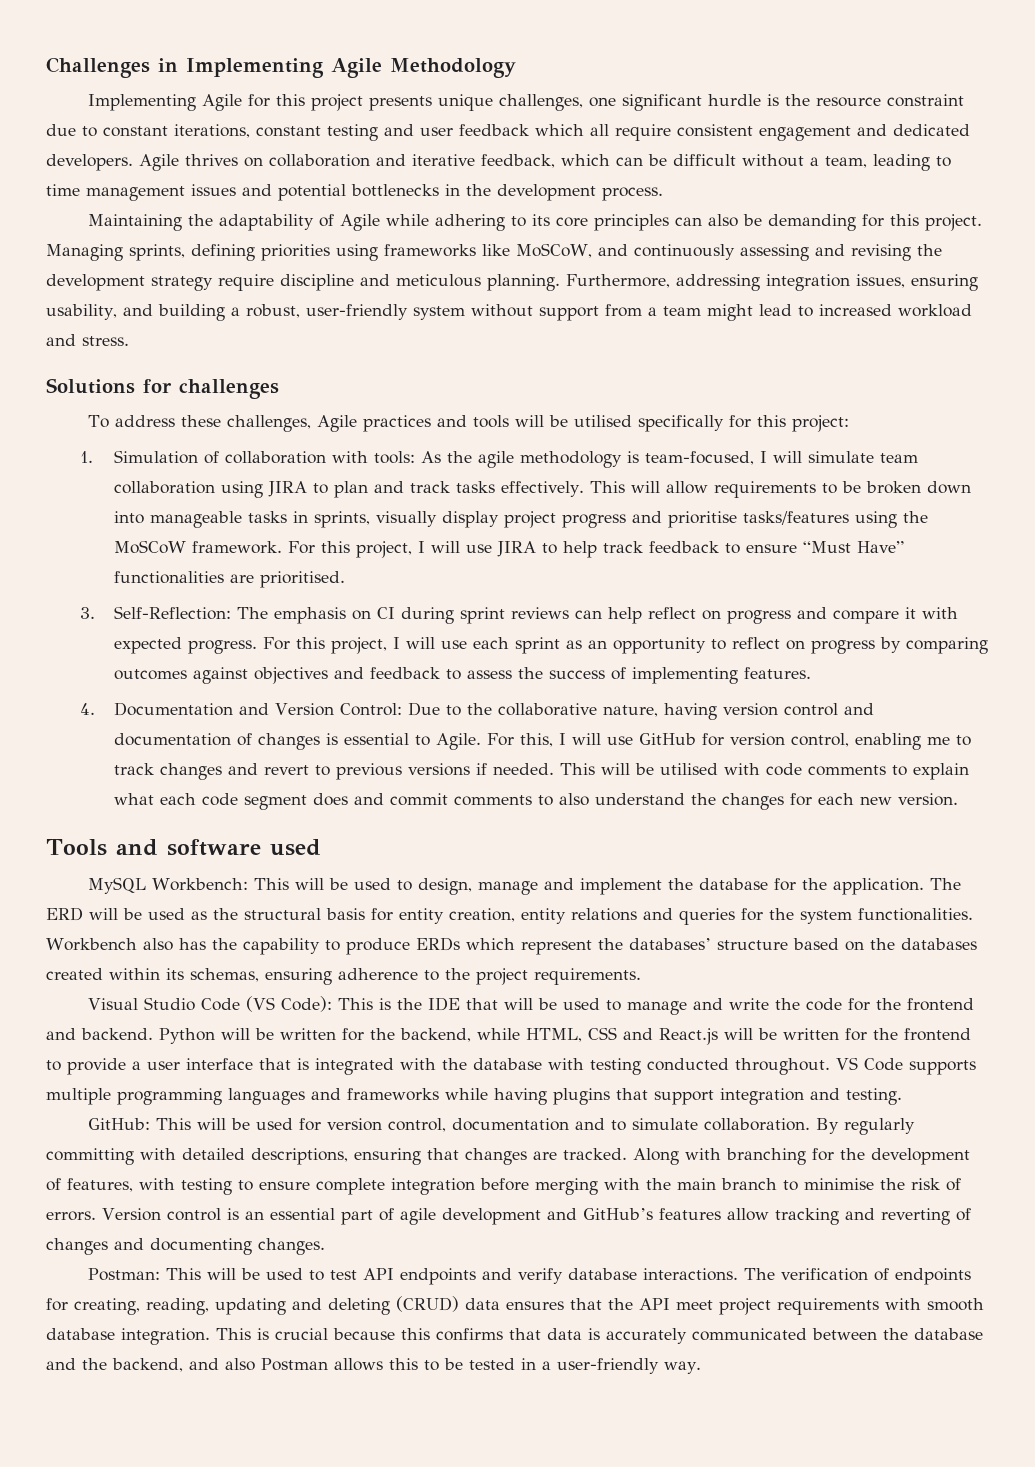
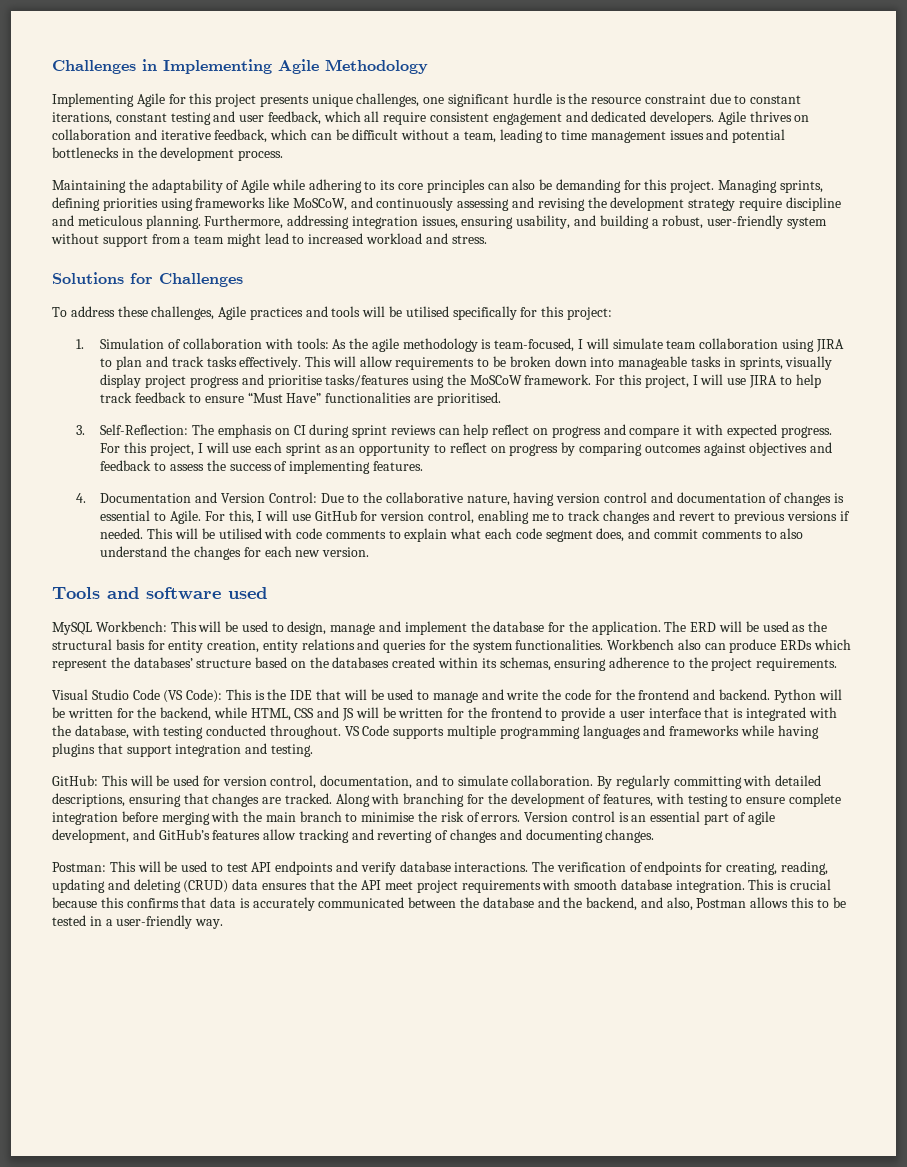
- Implementing Agile for this project presents unique challenges, one significant hurdle is the resource constraint due to constant iterations, constant testing and user feedback which all require consistent engagement and dedicated developers.
+ Implementing Agile for this project presents unique challenges, one significant hurdle is the resource constraint due to constant iterations, constant testing and user feedback, which all require consistent engagement and dedicated developers.
- Solutions for challenges
+ Solutions for Challenges
- This will be utilised with code comments to explain what each code segment does and commit comments to also understand the changes for each new version.
+ This will be utilised with code comments to explain what each code segment does, and commit comments to also understand the changes for each new version.
- Workbench also has the capability to produce ERDs which represent the databases’ structure based on the databases created within its schemas, ensuring adherence to the project requirements.
+ Workbench also can produce ERDs which represent the databases’ structure based on the databases created within its schemas, ensuring adherence to the project requirements.
- Python will be written for the backend, while HTML, CSS and React.js will be written for the frontend to provide a user interface that is integrated with the database with testing conducted throughout.
+ Python will be written for the backend, while HTML, CSS and JS will be written for the frontend to provide a user interface that is integrated with the database, with testing conducted throughout.
- GitHub: This will be used for version control, documentation and to simulate collaboration.
+ GitHub: This will be used for version control, documentation, and to simulate collaboration.
- Version control is an essential part of agile development and GitHub’s features allow tracking and reverting of changes and documenting changes.
+ Version control is an essential part of agile development, and GitHub’s features allow tracking and reverting of changes and documenting changes.
- This is crucial because this confirms that data is accurately communicated between the database and the backend, and also Postman allows this to be tested in a user-friendly way.
+ This is crucial because this confirms that data is accurately communicated between the database and the backend, and also, Postman allows this to be tested in a user-friendly way.

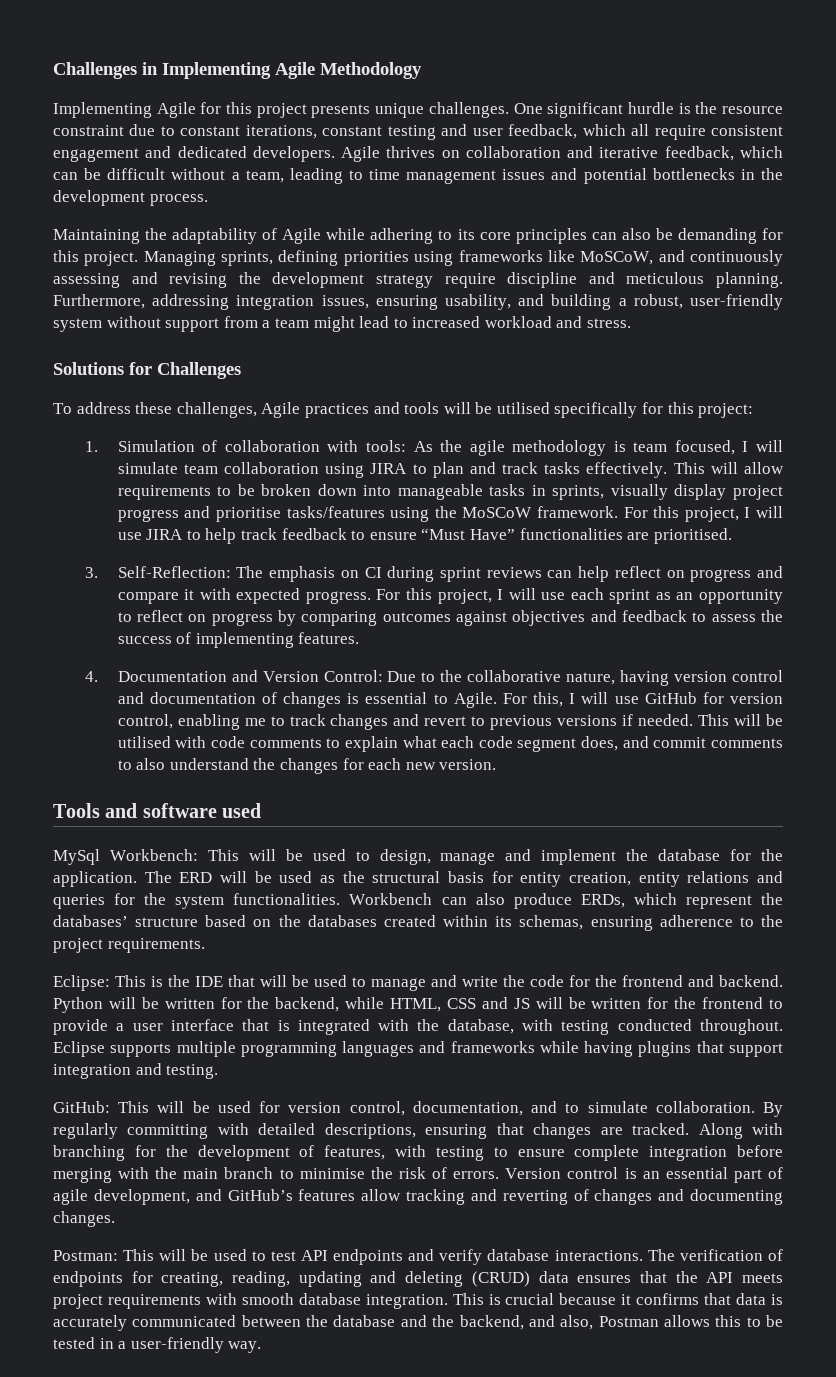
- Implementing Agile for this project presents unique challenges, one significant hurdle is the resource constraint due to constant iterations, constant testing and user feedback, which all require consistent engagement and dedicated developers.
+ Implementing Agile for this project presents unique challenges. One significant hurdle is the resource constraint due to constant iterations, constant testing and user feedback, which all require consistent engagement and dedicated developers.
- 1. Simulation of collaboration with tools: As the agile methodology is team-focused, I will simulate team collaboration using JIRA to plan and track tasks effectively.
+ 1. Simulation of collaboration with tools: As the agile methodology is team focused, I will simulate team collaboration using JIRA to plan and track tasks effectively.
- MySQL Workbench: This will be used to design, manage and implement the database for the application.
+ MySql Workbench: This will be used to design, manage and implement the database for the application.
- Workbench also can produce ERDs which represent the databases’ structure based on the databases created within its schemas, ensuring adherence to the project requirements.
+ Workbench can also produce ERDs, which represent the databases’ structure based on the databases created within its schemas, ensuring adherence to the project requirements.
- Visual Studio Code (VS Code): This is the IDE that will be used to manage and write the code for the frontend and backend.
+ Eclipse: This is the IDE that will be used to manage and write the code for the frontend and backend.
- VS Code supports multiple programming languages and frameworks while having plugins that support integration and testing.
+ Eclipse supports multiple programming languages and frameworks while having plugins that support integration and testing.
- The verification of endpoints for creating, reading, updating and deleting (CRUD) data ensures that the API meet project requirements with smooth database integration.
+ The verification of endpoints for creating, reading, updating and deleting (CRUD) data ensures that the API meets project requirements with smooth database integration.
- This is crucial because this confirms that data is accurately communicated between the database and the backend, and also, Postman allows this to be tested in a user-friendly way.
+ This is crucial because it confirms that data is accurately communicated between the database and the backend, and also, Postman allows this to be tested in a user-friendly way.

